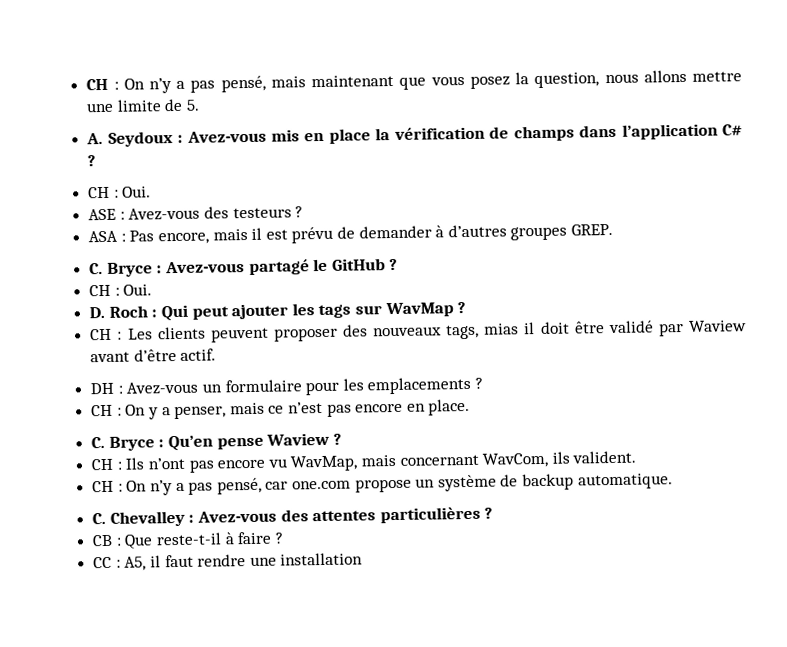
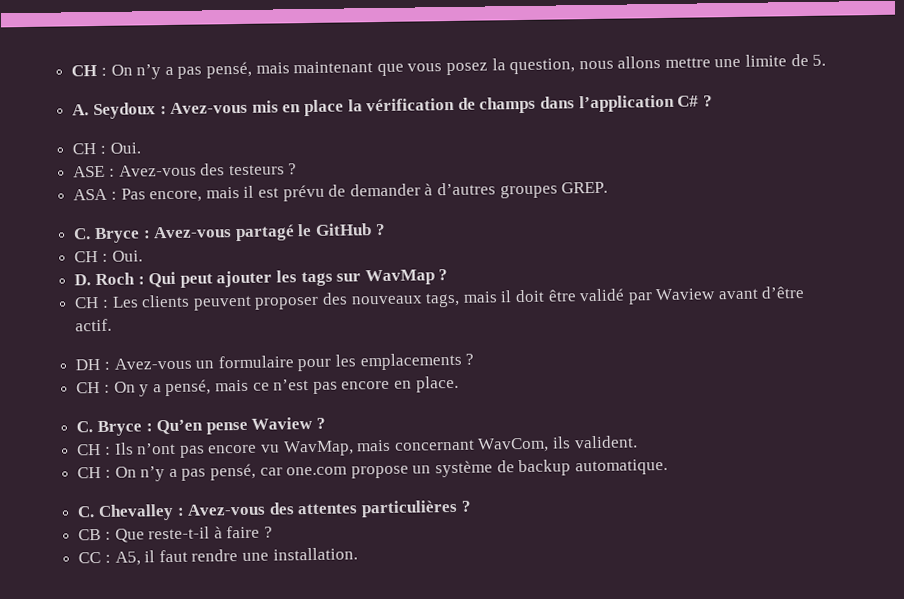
- CH : Les clients peuvent proposer des nouveaux tags, mias il doit être validé par Waview avant d’être actif.
+ CH : Les clients peuvent proposer des nouveaux tags, mais il doit être validé par Waview avant d’être actif.
- CH : On y a penser, mais ce n’est pas encore en place.
+ CH : On y a pensé, mais ce n’est pas encore en place.
- CC : A5, il faut rendre une installation
+ CC : A5, il faut rendre une installation.

